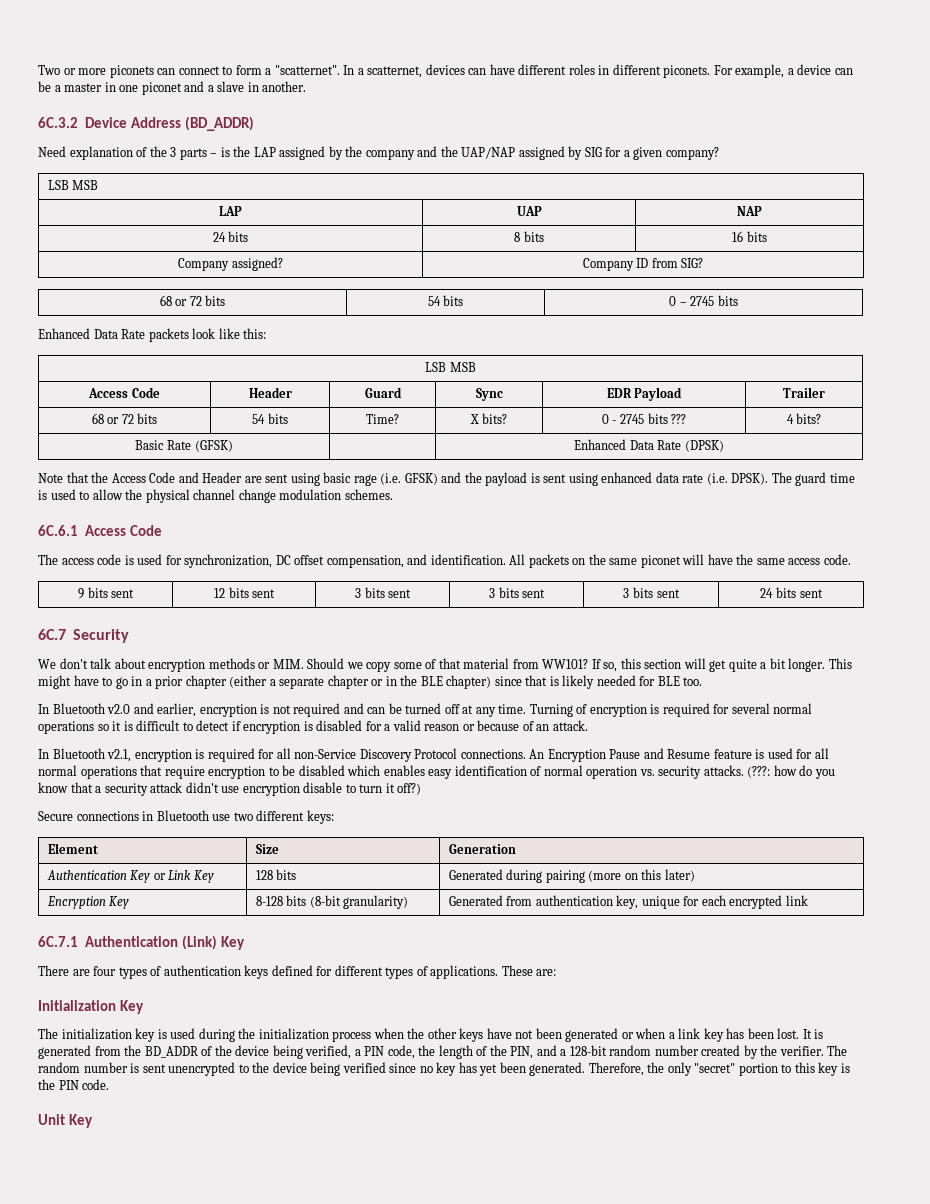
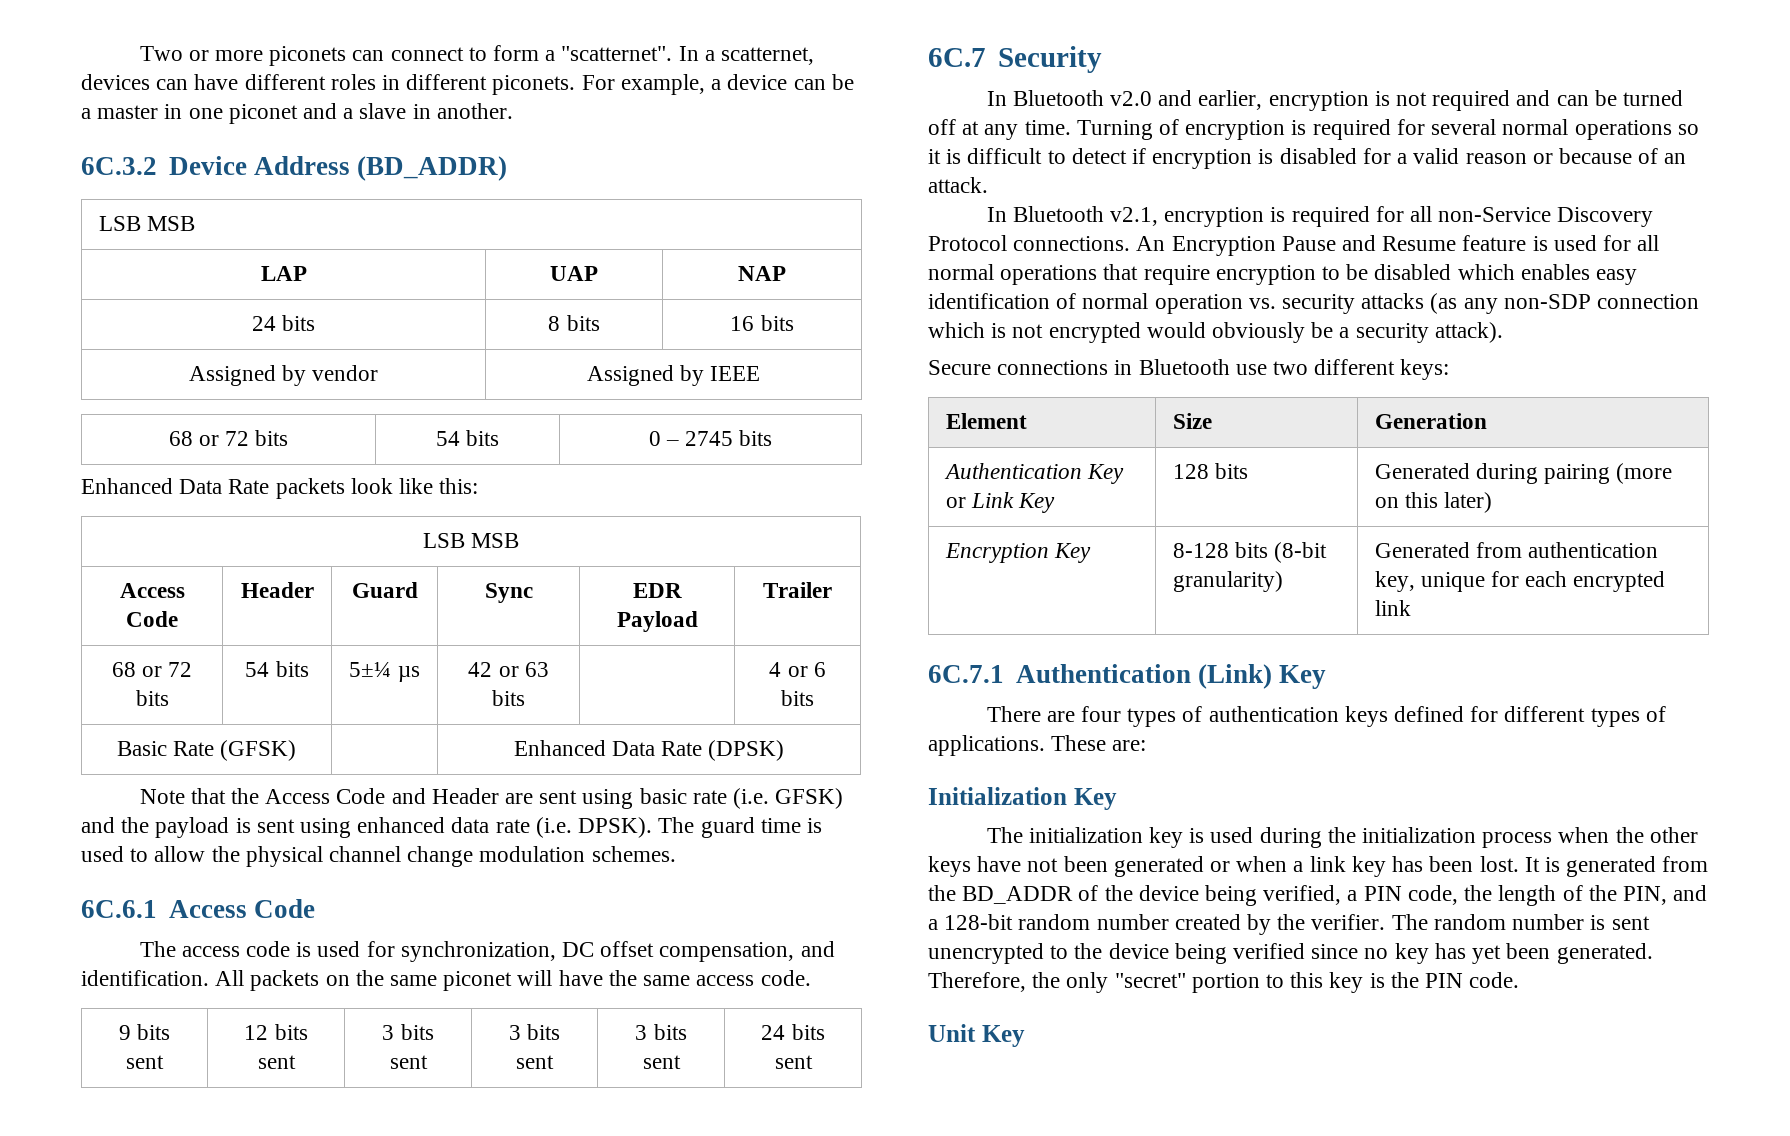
- Need explanation of the 3 parts – is the LAP assigned by the company and the UAP/NAP assigned by SIG for a given company?
- Company assigned? | Company ID from SIG?
+ Assigned by vendor | Assigned by IEEE
- 68 or 72 bits | 54 bits | Time? | X bits? | 0 - 2745 bits ??? | 4 bits?
+ 68 or 72 bits | 54 bits | 5±¼ µs | 42 or 63 bits | | 4 or 6 bits
- Note that the Access Code and Header are sent using basic rage (i.e. GFSK) and the payload is sent using enhanced data rate (i.e. DPSK).
+ Note that the Access Code and Header are sent using basic rate (i.e. GFSK) and the payload is sent using enhanced data rate (i.e. DPSK).
- We don't talk about encryption methods or MIM. Should we copy some of that material from WW101? If so, this section will get quite a bit longer. This might have to go in a prior chapter (either a separate chapter or in the BLE chapter) since that is likely needed for BLE too.
- An Encryption Pause and Resume feature is used for all normal operations that require encryption to be disabled which enables easy identification of normal operation vs. security attacks. (???: how do you know that a security attack didn't use encryption disable to turn it off?)
+ An Encryption Pause and Resume feature is used for all normal operations that require encryption to be disabled which enables easy identification of normal operation vs. security attacks (as any non-SDP connection which is not encrypted would obviously be a security attack).

